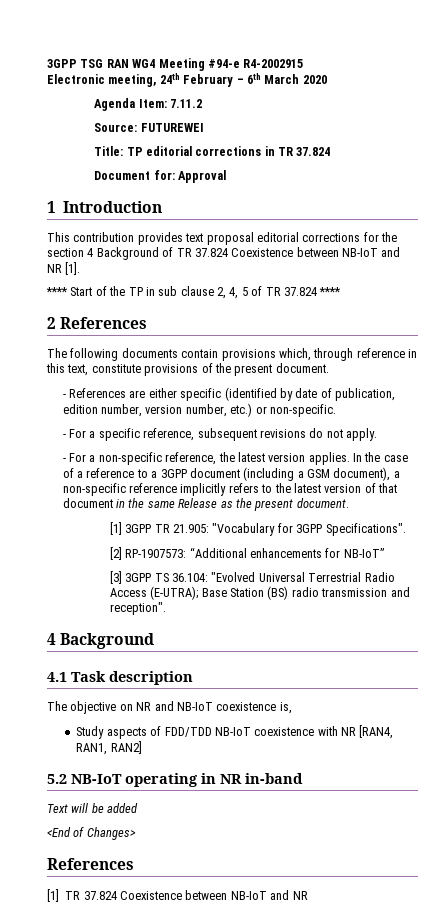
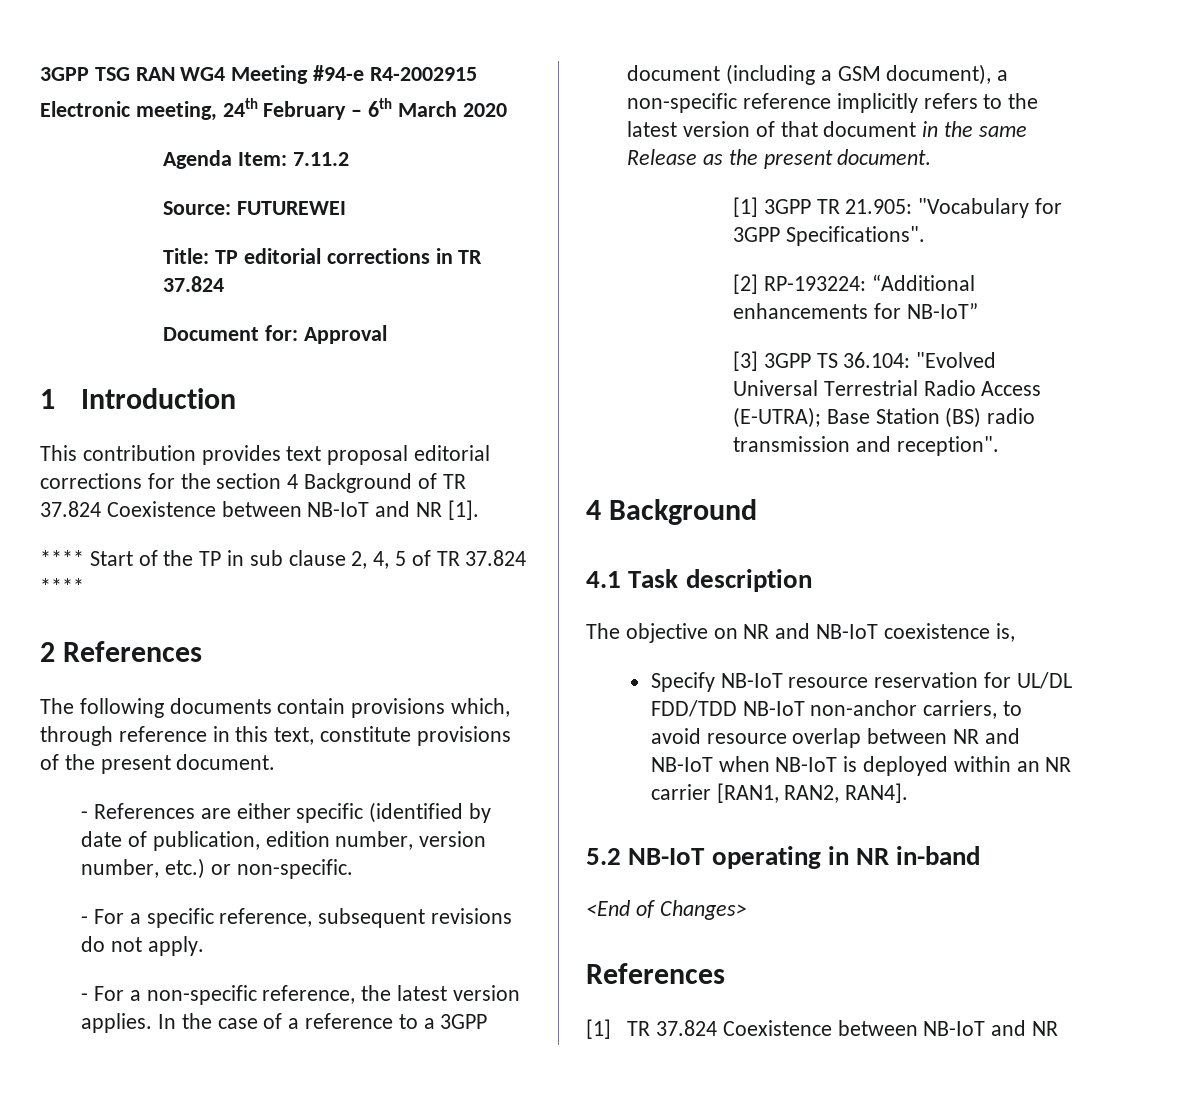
- [2] RP-1907573: “Additional enhancements for NB-IoT”
+ [2] RP-193224: “Additional enhancements for NB-IoT”
- Study aspects of FDD/TDD NB-IoT coexistence with NR [RAN4, RAN1, RAN2]
+ Specify NB-IoT resource reservation for UL/DL FDD/TDD NB-IoT non-anchor carriers, to avoid resource overlap between NR and NB-IoT when NB-IoT is deployed within an NR carrier [RAN1, RAN2, RAN4].
- Text will be added

